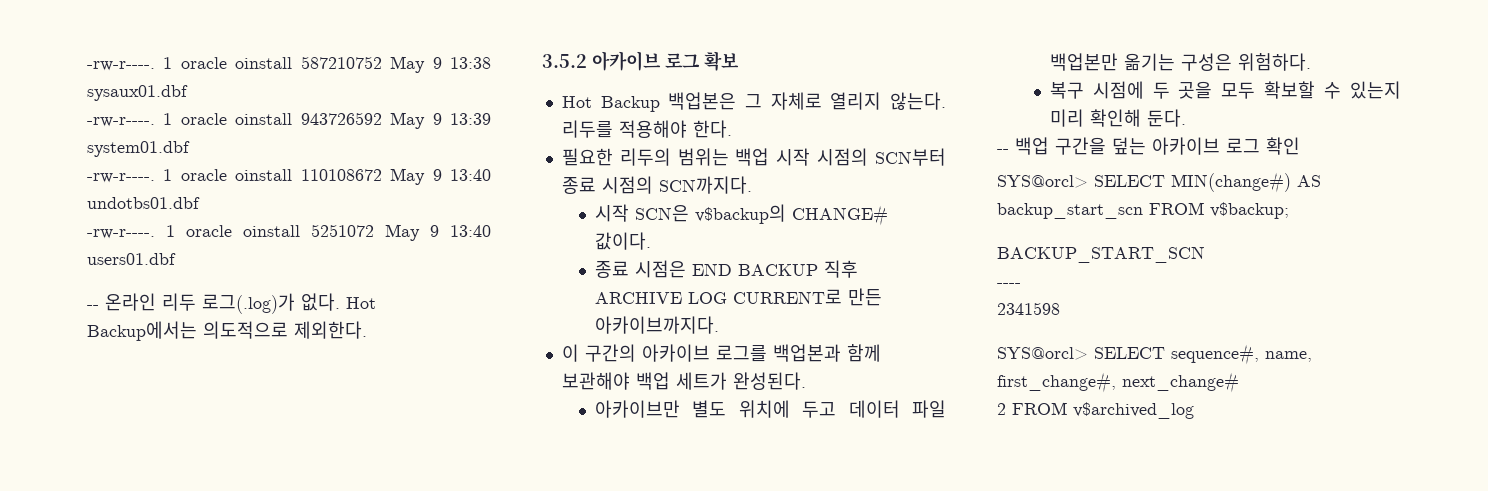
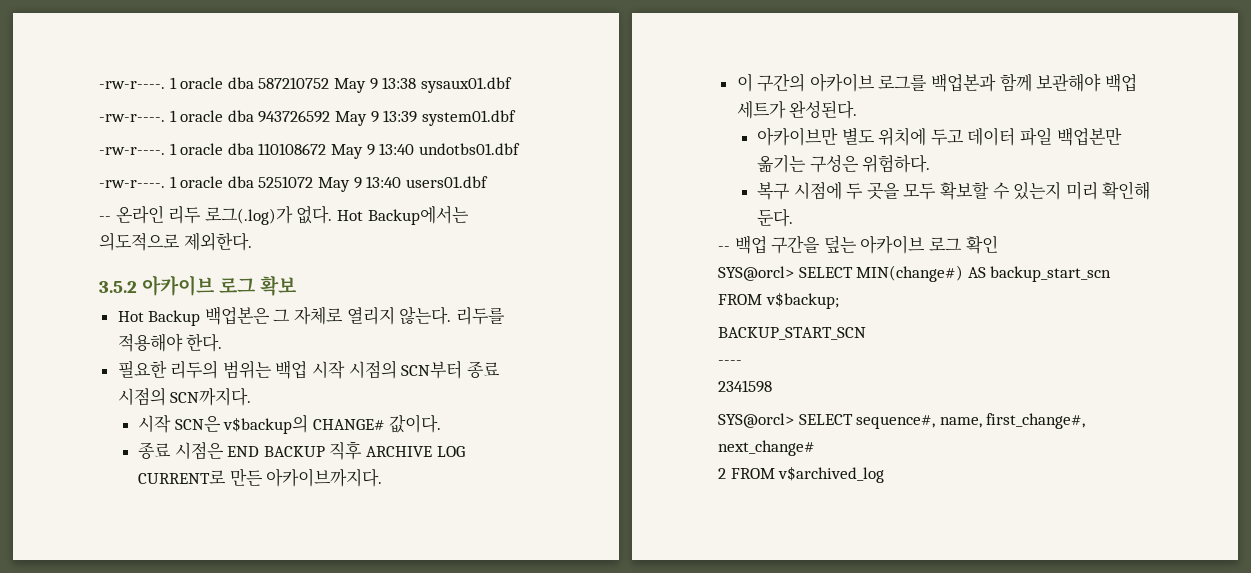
- -rw-r----. 1 oracle oinstall 587210752 May 9 13:38 sysaux01.dbf
+ -rw-r----. 1 oracle dba 587210752 May 9 13:38 sysaux01.dbf
- 1 oracle oinstall 943726592 May 9 13:39 system01.dbf
+ 1 oracle dba 943726592 May 9 13:39 system01.dbf
- 1 oracle oinstall 110108672 May 9 13:40 undotbs01.dbf
+ 1 oracle dba 110108672 May 9 13:40 undotbs01.dbf
- 1 oracle oinstall 5251072 May 9 13:40 users01.dbf
+ 1 oracle dba 5251072 May 9 13:40 users01.dbf

